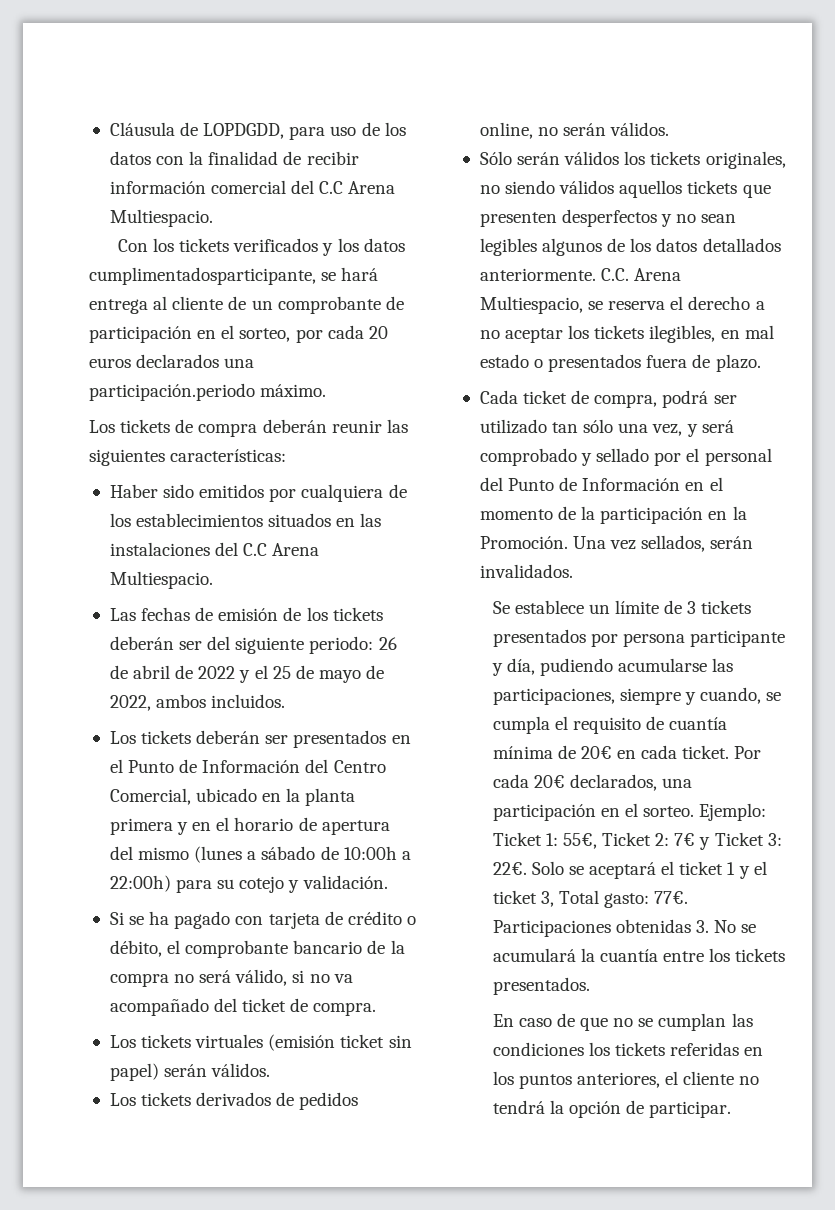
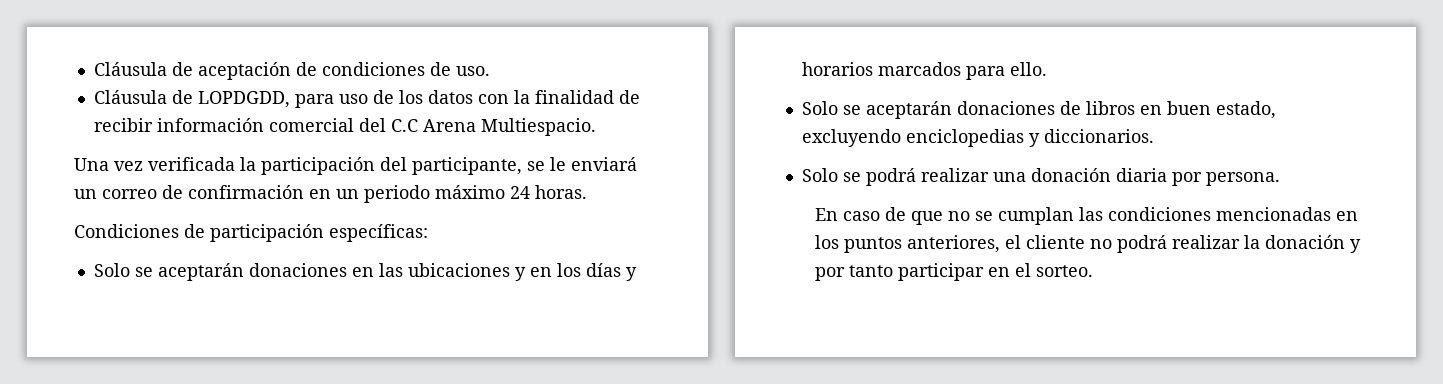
+ Cláusula de aceptación de condiciones de uso.
- Con los tickets verificados y los datos cumplimentadosparticipante, se hará entrega al cliente de un comprobante de participación en el sorteo, por cada 20 euros declarados una participación.periodo máximo.
- Los tickets de compra deberán reunir las siguientes características:
- Haber sido emitidos por cualquiera de los establecimientos situados en las instalaciones del C.C Arena Multiespacio.
- Las fechas de emisión de los tickets deberán ser del siguiente periodo: 26 de abril de 2022 y el 25 de mayo de 2022, ambos incluidos.
- Los tickets deberán ser presentados en el Punto de Información del Centro Comercial, ubicado en la planta primera y en el horario de apertura del mismo (lunes a sábado de 10:00h a 22:00h) para su cotejo y validación.
- Si se ha pagado con tarjeta de crédito o débito, el comprobante bancario de la compra no será válido, si no va acompañado del ticket de compra.
- Los tickets virtuales (emisión ticket sin papel) serán válidos.
- Los tickets derivados de pedidos online, no serán válidos.
- Sólo serán válidos los tickets originales, no siendo válidos aquellos tickets que presenten desperfectos y no sean legibles algunos de los datos detallados anteriormente. C.C. Arena Multiespacio, se reserva el derecho a no aceptar los tickets ilegibles, en mal estado o presentados fuera de plazo.
- Cada ticket de compra, podrá ser utilizado tan sólo una vez, y será comprobado y sellado por el personal del Punto de Información en el momento de la participación en la Promoción. Una vez sellados, serán invalidados.
- Se establece un límite de 3 tickets presentados por persona participante y día, pudiendo acumularse las participaciones, siempre y cuando, se cumpla el requisito de cuantía mínima de 20€ en cada ticket. Por cada 20€ declarados, una participación en el sorteo. Ejemplo: Ticket 1: 55€, Ticket 2: 7€ y Ticket 3: 22€. Solo se aceptará el ticket 1 y el ticket 3, Total gasto: 77€. Participaciones obtenidas 3. No se acumulará la cuantía entre los tickets presentados.
+ Una vez verificada la participación del participante, se le enviará un correo de confirmación en un periodo máximo 24 horas.
+ Condiciones de participación específicas:
+ Solo se aceptarán donaciones en las ubicaciones y en los días y horarios marcados para ello.
+ Solo se aceptarán donaciones de libros en buen estado, excluyendo enciclopedias y diccionarios.
+ Solo se podrá realizar una donación diaria por persona.
- En caso de que no se cumplan las condiciones los tickets referidas en los puntos anteriores, el cliente no tendrá la opción de participar.
+ En caso de que no se cumplan las condiciones mencionadas en los puntos anteriores, el cliente no podrá realizar la donación y por tanto participar en el sorteo.

